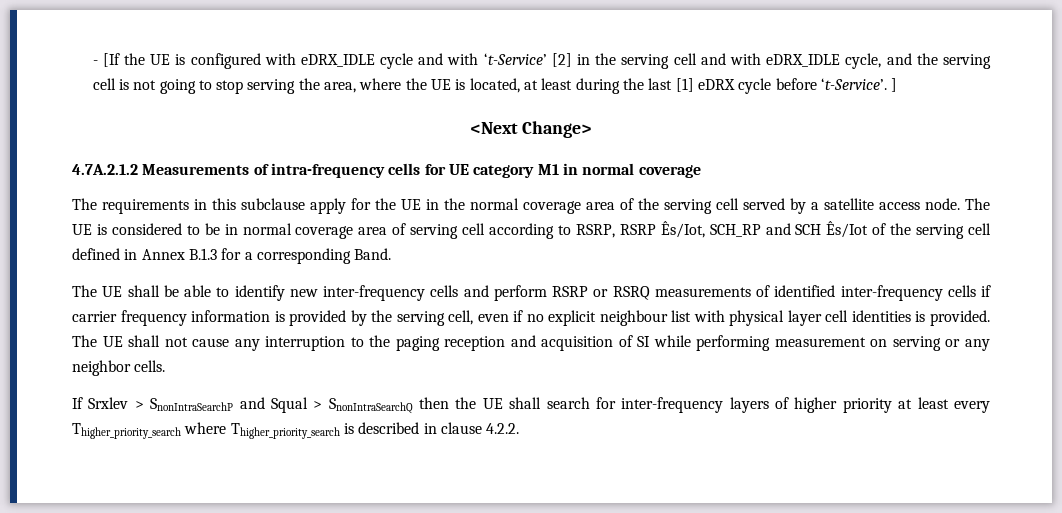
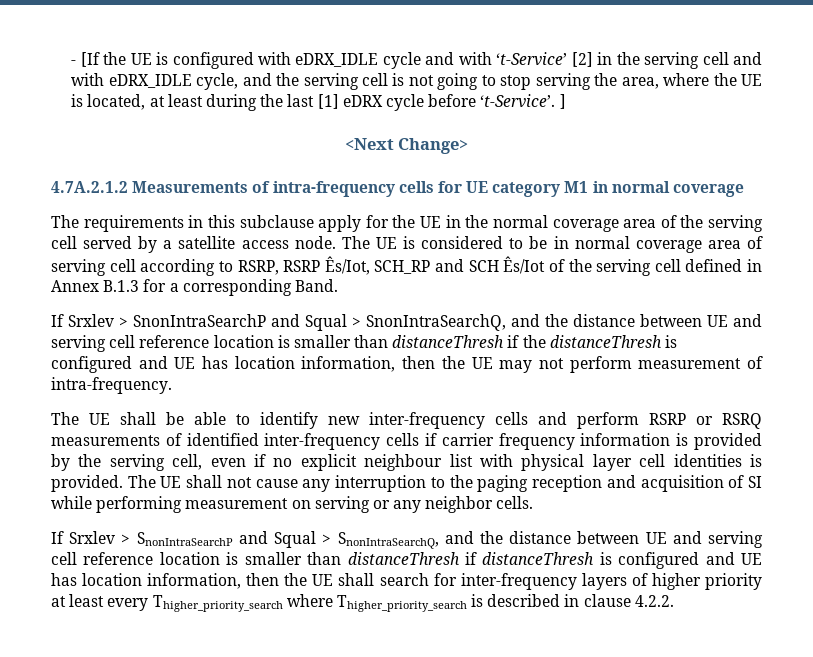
+ If Srxlev > SnonIntraSearchP and Squal > SnonIntraSearchQ, and the distance between UE and serving cell reference location is smaller than distanceThresh if the distanceThresh is configured and UE has location information, then the UE may not perform measurement of intra-frequency.
- If Srxlev > SnonIntraSearchP and Squal > SnonIntraSearchQ then the UE shall search for inter-frequency layers of higher priority at least every Thigher_priority_search where Thigher_priority_search is described in clause 4.2.2.
+ If Srxlev > SnonIntraSearchP and Squal > SnonIntraSearchQ, and the distance between UE and serving cell reference location is smaller than distanceThresh if distanceThresh is configured and UE has location information, then the UE shall search for inter-frequency layers of higher priority at least every Thigher_priority_search where Thigher_priority_search is described in clause 4.2.2.

